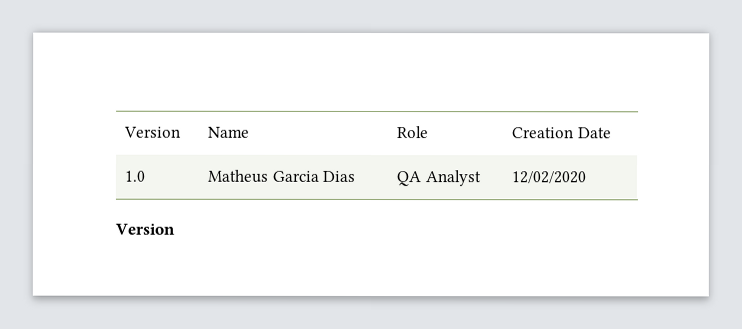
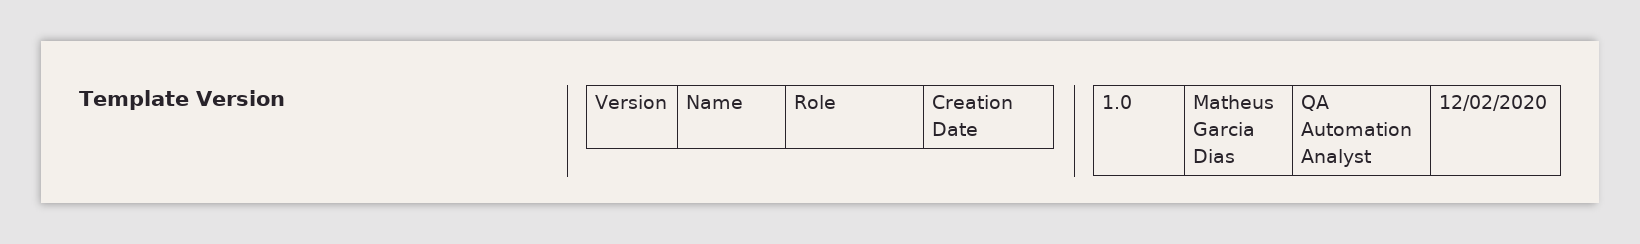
+ Template Version
- 1.0 | Matheus Garcia Dias | QA Analyst | 12/02/2020
- Version
+ 1.0 | Matheus Garcia Dias | QA Automation Analyst | 12/02/2020

